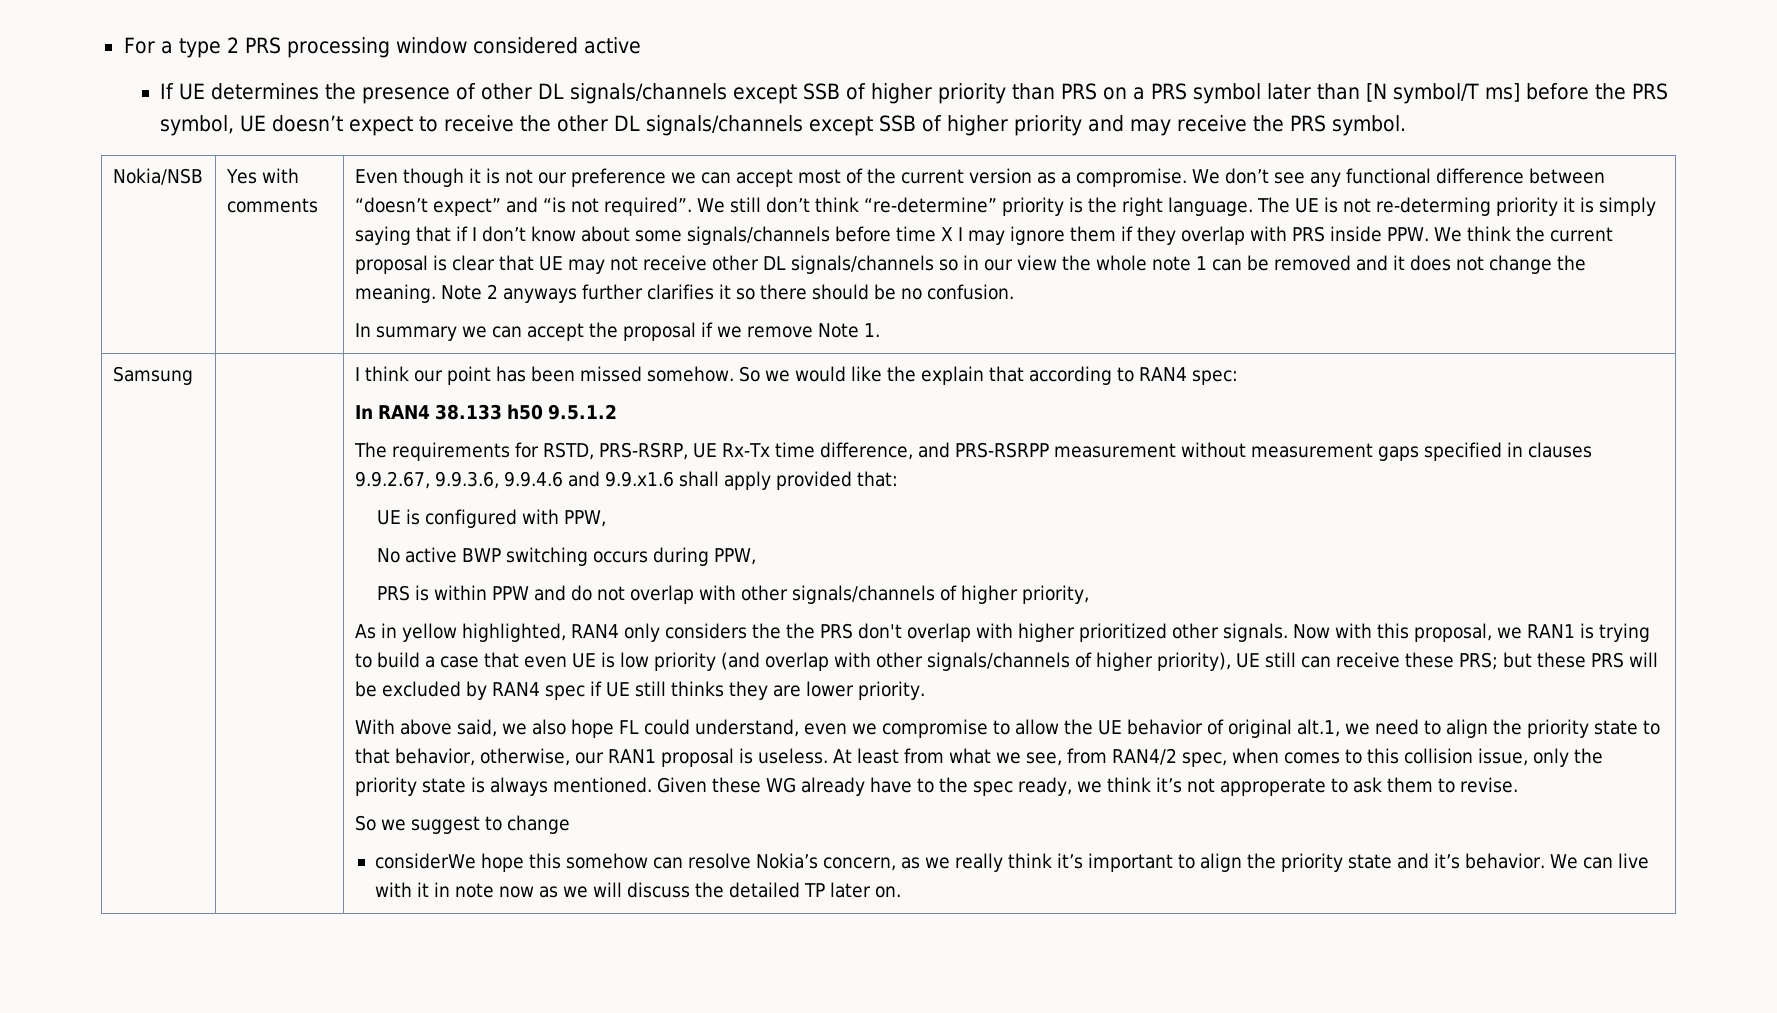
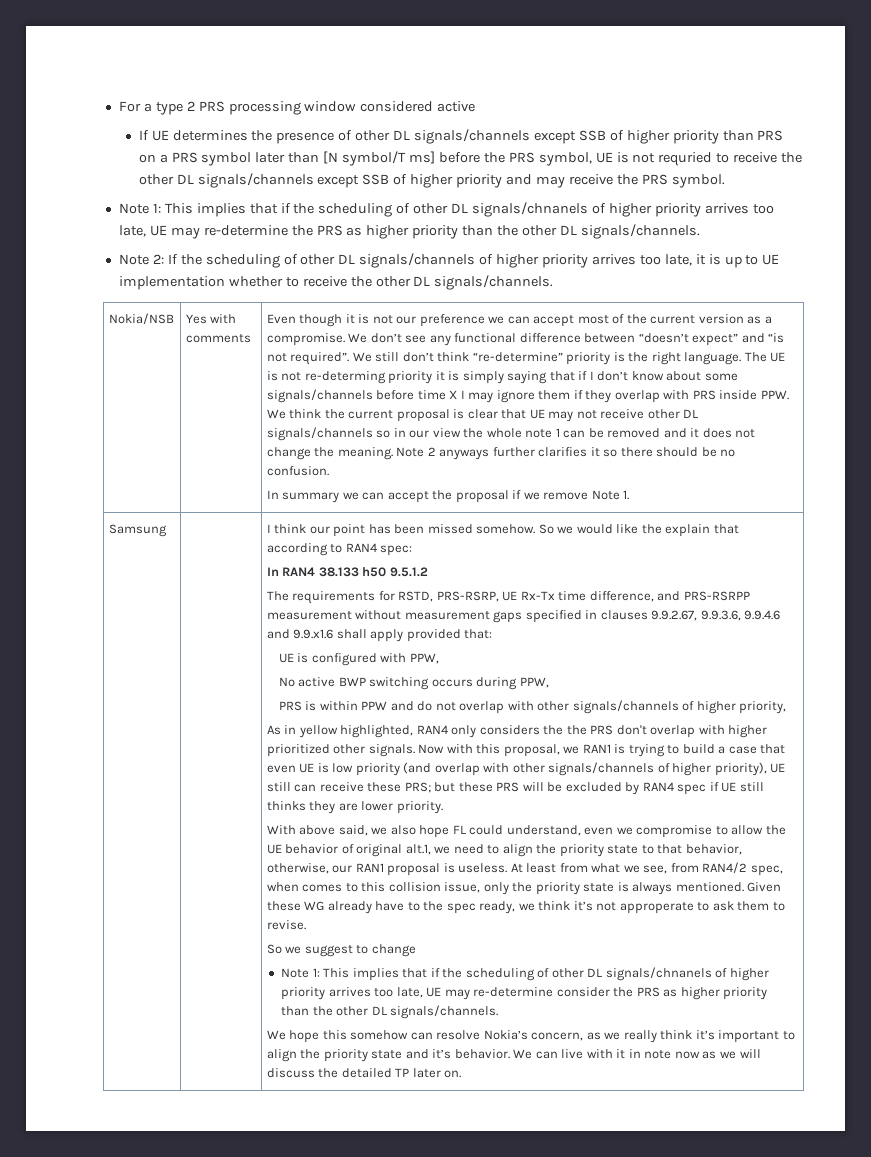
- If UE determines the presence of other DL signals/channels except SSB of higher priority than PRS on a PRS symbol later than [N symbol/T ms] before the PRS symbol, UE doesn’t expect to receive the other DL signals/channels except SSB of higher priority and may receive the PRS symbol.
+ If UE determines the presence of other DL signals/channels except SSB of higher priority than PRS on a PRS symbol later than [N symbol/T ms] before the PRS symbol, UE is not requried to receive the other DL signals/channels except SSB of higher priority and may receive the PRS symbol.
+ Note 1: This implies that if the scheduling of other DL signals/chnanels of higher priority arrives too late, UE may re-determine the PRS as higher priority than the other DL signals/channels.
+ Note 2: If the scheduling of other DL signals/channels of higher priority arrives too late, it is up to UE implementation whether to receive the other DL signals/channels.
- considerWe hope this somehow can resolve Nokia’s concern, as we really think it’s important to align the priority state and it’s behavior.
+ Note 1: This implies that if the scheduling of other DL signals/chnanels of higher priority arrives too late, UE may re-determine consider the PRS as higher priority than the other DL signals/channels.
+ We hope this somehow can resolve Nokia’s concern, as we really think it’s important to align the priority state and it’s behavior.

